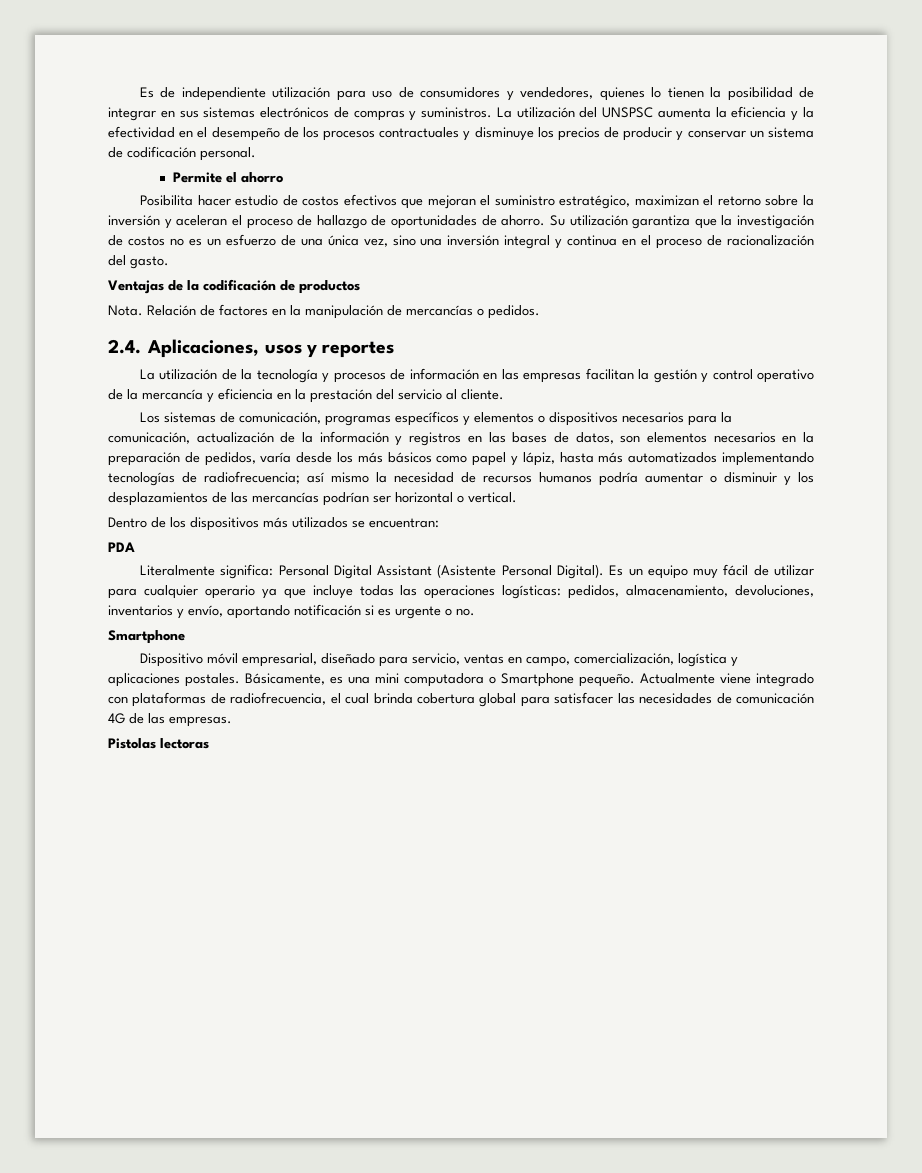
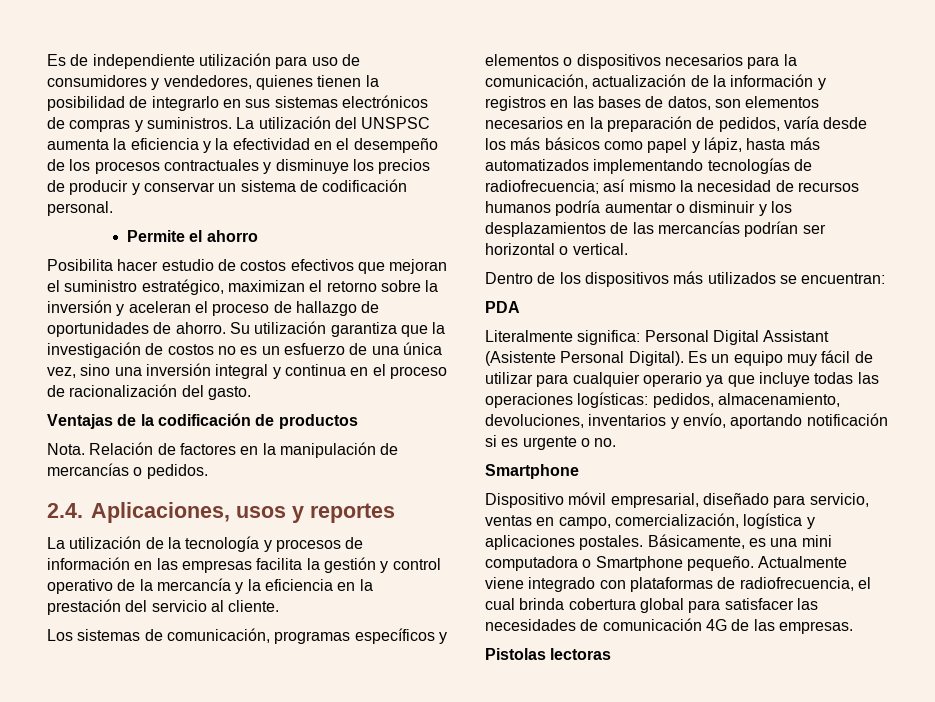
- Es de independiente utilización para uso de consumidores y vendedores, quienes lo tienen la posibilidad de integrar en sus sistemas electrónicos de compras y suministros.
+ Es de independiente utilización para uso de consumidores y vendedores, quienes tienen la posibilidad de integrarlo en sus sistemas electrónicos de compras y suministros.
- La utilización de la tecnología y procesos de información en las empresas facilitan la gestión y control operativo de la mercancía y eficiencia en la prestación del servicio al cliente.
+ La utilización de la tecnología y procesos de información en las empresas facilita la gestión y control operativo de la mercancía y la eficiencia en la prestación del servicio al cliente.

